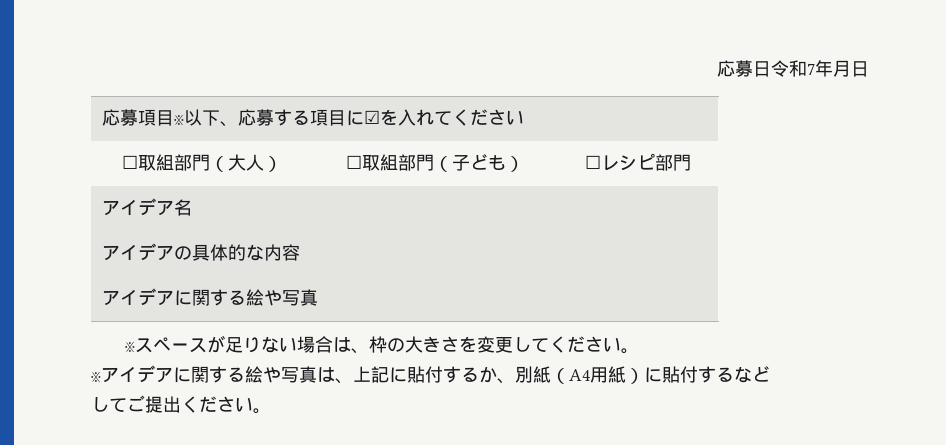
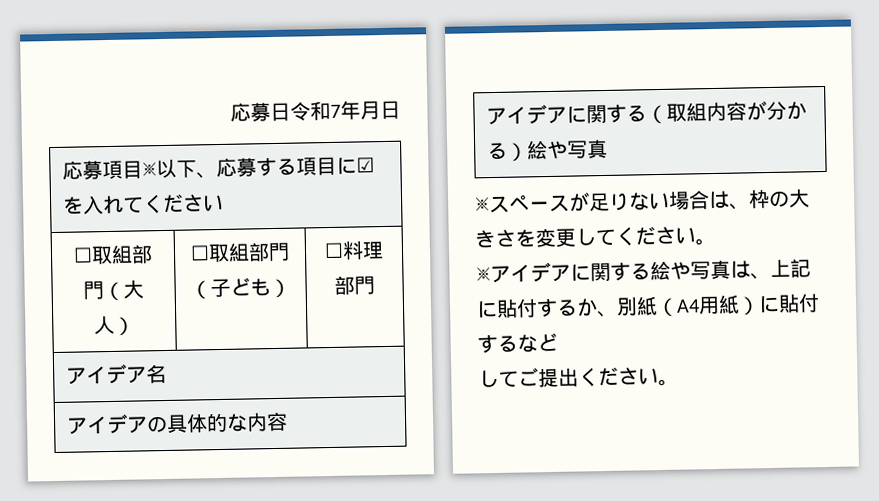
- ☐取組部門（大人） | ☐取組部門（子ども） | ☐レシピ部門
+ ☐取組部門（大人） | ☐取組部門（子ども） | ☐料理部門
  アイデアの具体的な内容
- アイデアに関する絵や写真
+ アイデアに関する（取組内容が分かる）絵や写真

